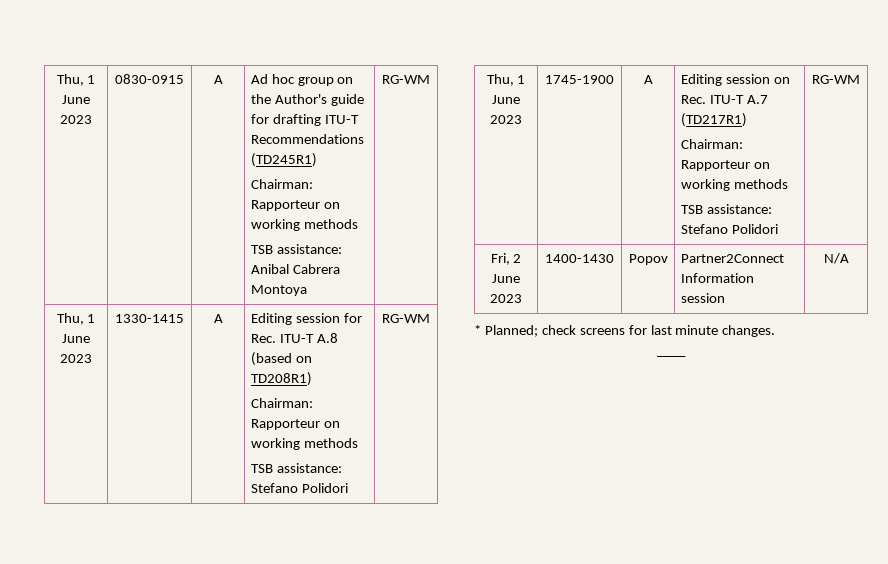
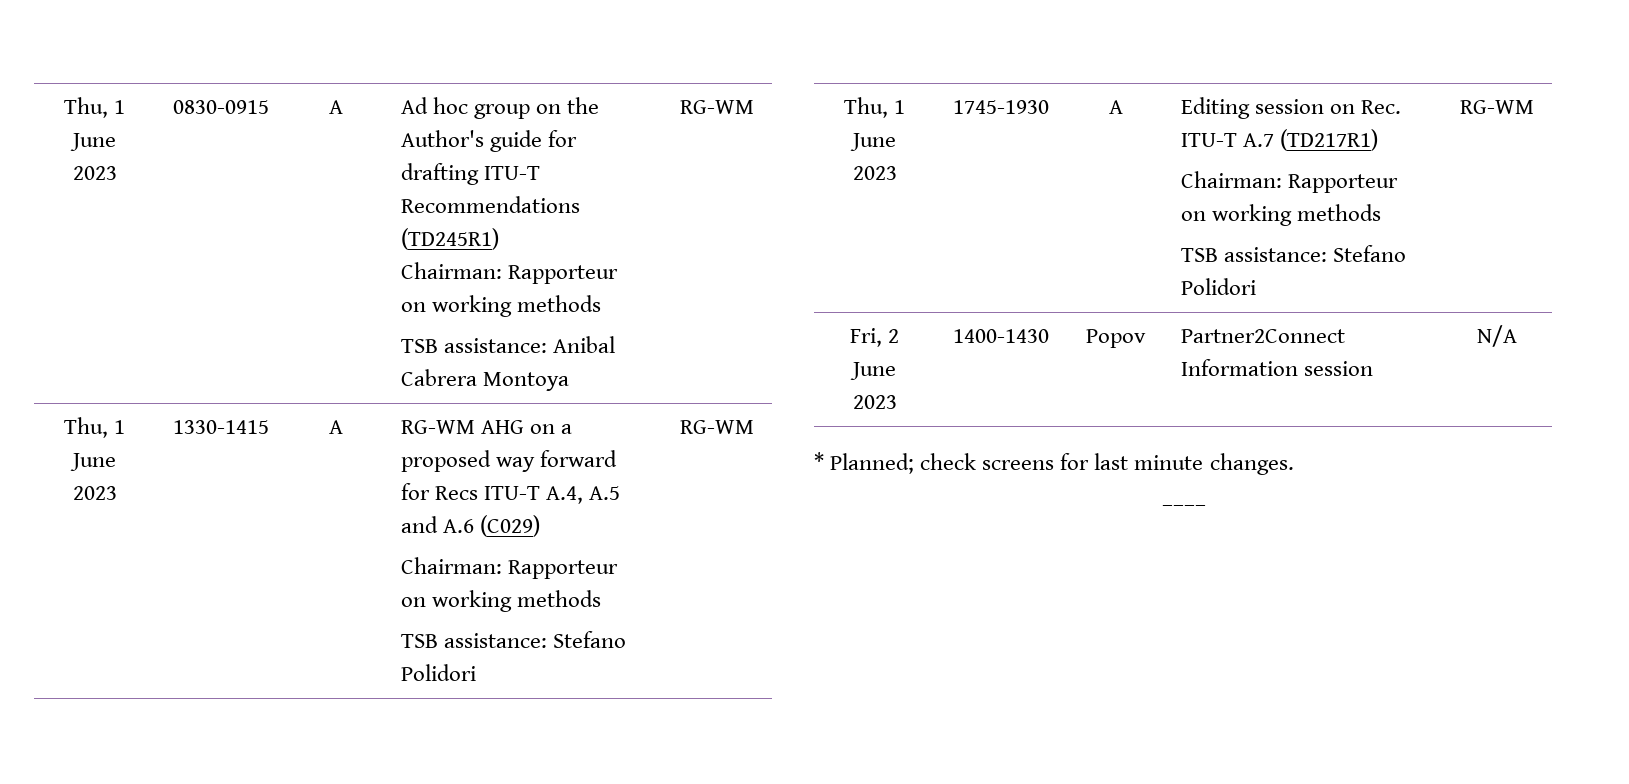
- Thu, 1 June 2023 | 1330-1415 | A | Editing session for Rec. ITU-T A.8 (based on TD208R1)
+ Thu, 1 June 2023 | 1330-1415 | A | RG-WM AHG on a proposed way forward for Recs ITU-T A.4, A.5 and A.6 (C029)
- Thu, 1 June 2023 | 1745-1900 | A | Editing session on Rec. ITU-T A.7 (TD217R1)
+ Thu, 1 June 2023 | 1745-1930 | A | Editing session on Rec. ITU-T A.7 (TD217R1)

